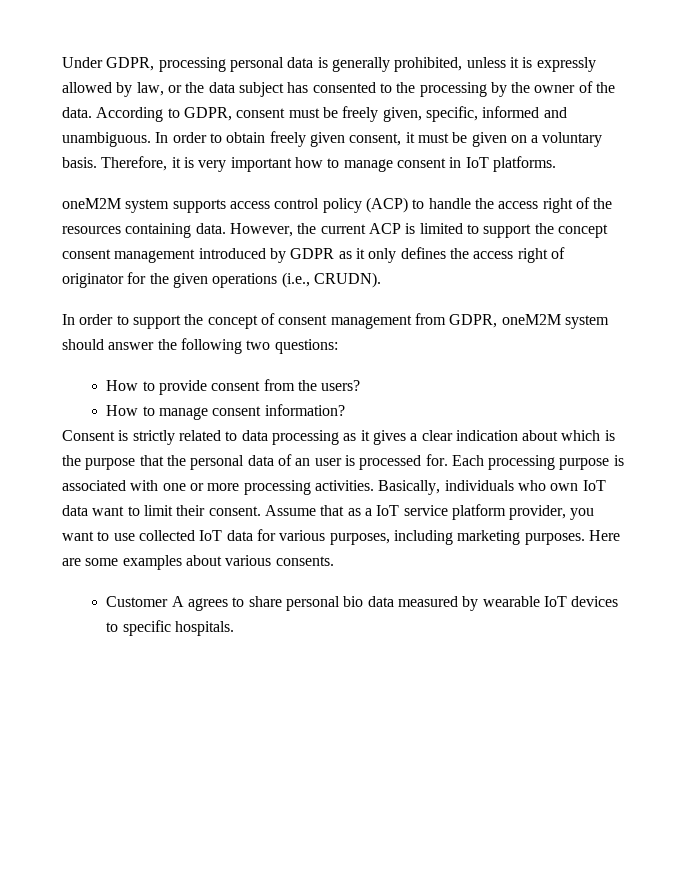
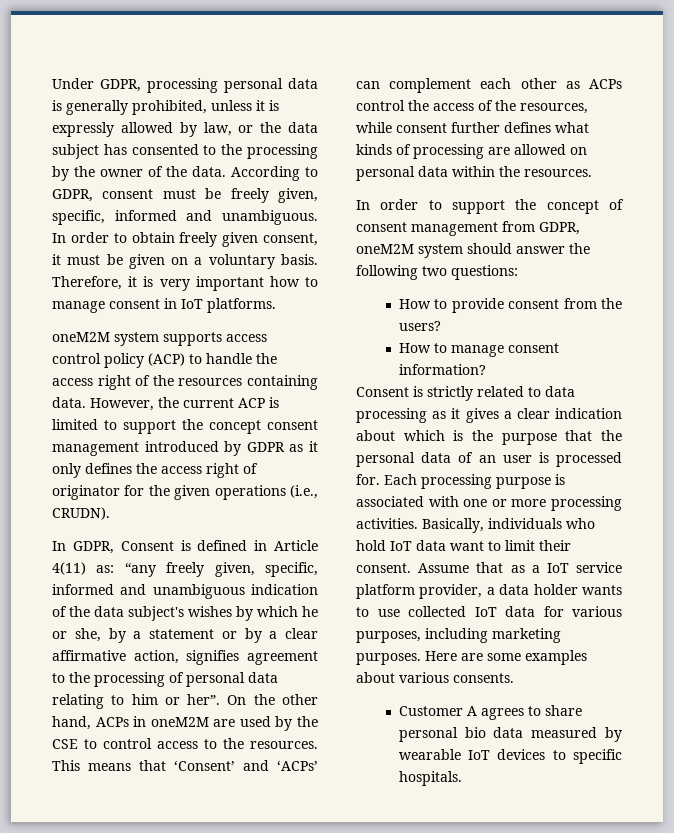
+ In GDPR, Consent is defined in Article 4(11) as: “any freely given, specific, informed and unambiguous indication of the data subject's wishes by which he or she, by a statement or by a clear affirmative action, signifies agreement to the processing of personal data relating to him or her”. On the other hand, ACPs in oneM2M are used by the CSE to control access to the resources. This means that ‘Consent’ and ‘ACPs’ can complement each other as ACPs control the access of the resources, while consent further defines what kinds of processing are allowed on personal data within the resources.
- Basically, individuals who own IoT data want to limit their consent.
+ Basically, individuals who hold IoT data want to limit their consent.
- Assume that as a IoT service platform provider, you want to use collected IoT data for various purposes, including marketing purposes.
+ Assume that as a IoT service platform provider, a data holder wants to use collected IoT data for various purposes, including marketing purposes.

